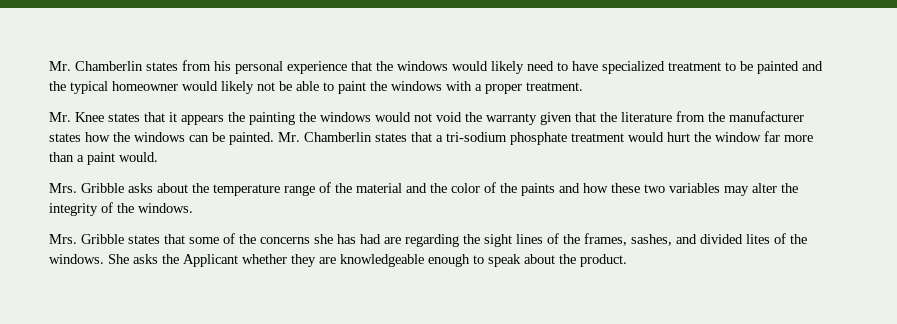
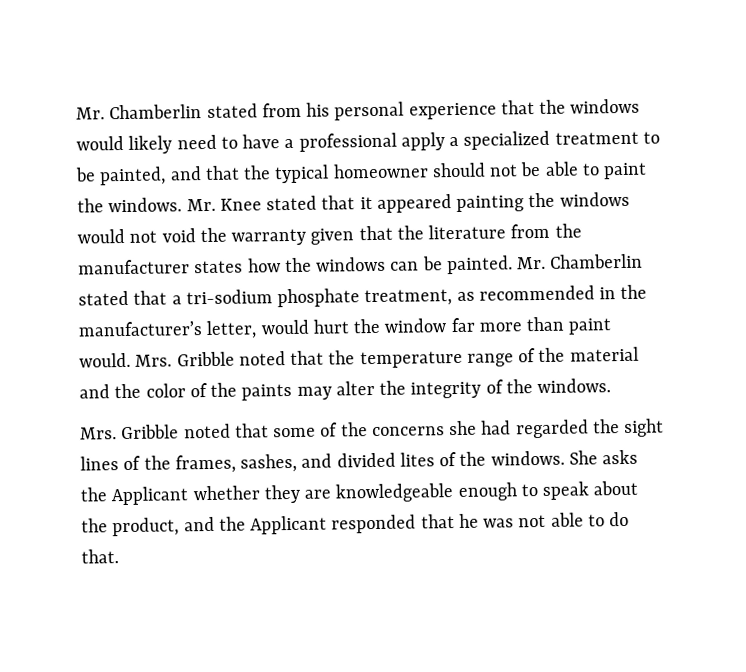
- Mr. Chamberlin states from his personal experience that the windows would likely need to have specialized treatment to be painted and the typical homeowner would likely not be able to paint the windows with a proper treatment.
- Mr. Knee states that it appears the painting the windows would not void the warranty given that the literature from the manufacturer states how the windows can be painted.
+ Mr. Chamberlin stated from his personal experience that the windows would likely need to have a professional apply a specialized treatment to be painted, and that the typical homeowner should not be able to paint the windows. Mr. Knee stated that it appeared painting the windows would not void the warranty given that the literature from the manufacturer states how the windows can be painted.
- Mr. Chamberlin states that a tri-sodium phosphate treatment would hurt the window far more than a paint would.
- Mrs. Gribble asks about the temperature range of the material and the color of the paints and how these two variables may alter the integrity of the windows.
+ Mr. Chamberlin stated that a tri-sodium phosphate treatment, as recommended in the manufacturer’s letter, would hurt the window far more than paint would. Mrs. Gribble noted that the temperature range of the material and the color of the paints may alter the integrity of the windows.
- Mrs. Gribble states that some of the concerns she has had are regarding the sight lines of the frames, sashes, and divided lites of the windows.
+ Mrs. Gribble noted that some of the concerns she had regarded the sight lines of the frames, sashes, and divided lites of the windows.
- She asks the Applicant whether they are knowledgeable enough to speak about the product.
+ She asks the Applicant whether they are knowledgeable enough to speak about the product, and the Applicant responded that he was not able to do that.

